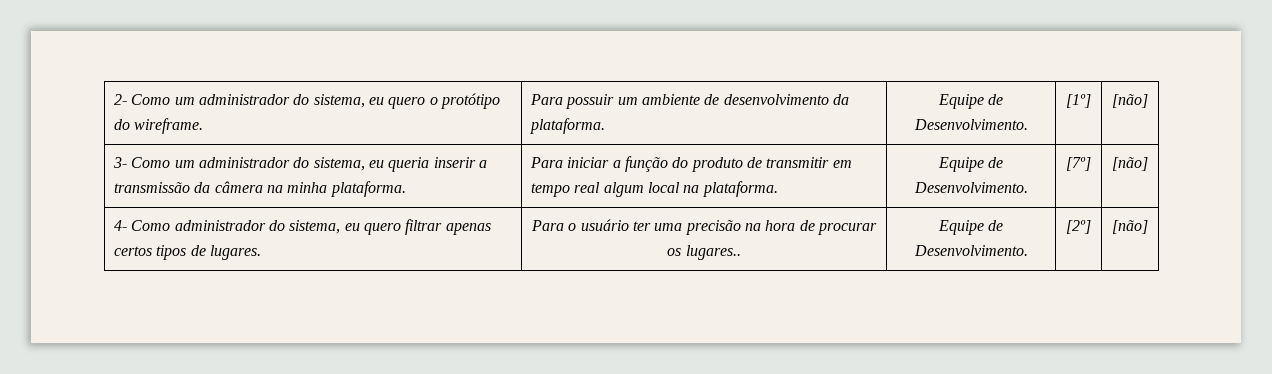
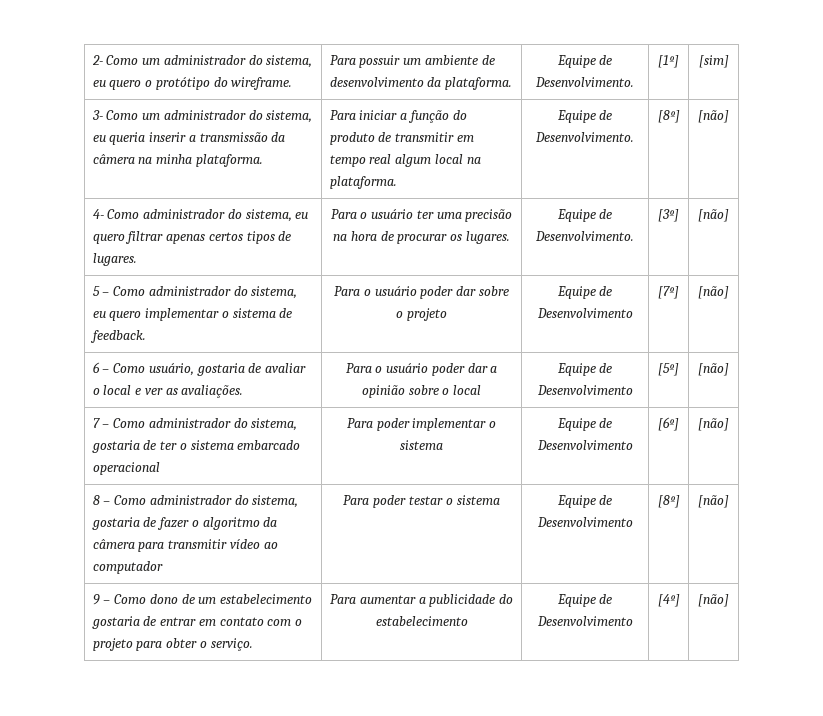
- 2- Como um administrador do sistema, eu quero o protótipo do wireframe. | Para possuir um ambiente de desenvolvimento da plataforma. | Equipe de Desenvolvimento. | [1º] | [não]
+ 2- Como um administrador do sistema, eu quero o protótipo do wireframe. | Para possuir um ambiente de desenvolvimento da plataforma. | Equipe de Desenvolvimento. | [1º] | [sim]
- 3- Como um administrador do sistema, eu queria inserir a transmissão da câmera na minha plataforma. | Para iniciar a função do produto de transmitir em tempo real algum local na plataforma. | Equipe de Desenvolvimento. | [7º] | [não]
+ 3- Como um administrador do sistema, eu queria inserir a transmissão da câmera na minha plataforma. | Para iniciar a função do produto de transmitir em tempo real algum local na plataforma. | Equipe de Desenvolvimento. | [8º] | [não]
- 4- Como administrador do sistema, eu quero filtrar apenas certos tipos de lugares. | Para o usuário ter uma precisão na hora de procurar os lugares.. | Equipe de Desenvolvimento. | [2º] | [não]
+ 4- Como administrador do sistema, eu quero filtrar apenas certos tipos de lugares. | Para o usuário ter uma precisão na hora de procurar os lugares. | Equipe de Desenvolvimento. | [3º] | [não]
+ 5 – Como administrador do sistema, eu quero implementar o sistema de feedback. | Para o usuário poder dar sobre o projeto | Equipe de Desenvolvimento | [7º] | [não]
+ 6 – Como usuário, gostaria de avaliar o local e ver as avaliações. | Para o usuário poder dar a opinião sobre o local | Equipe de Desenvolvimento | [5º] | [não]
+ 7 – Como administrador do sistema, gostaria de ter o sistema embarcado operacional | Para poder implementar o sistema | Equipe de Desenvolvimento | [6º] | [não]
+ 8 – Como administrador do sistema, gostaria de fazer o algoritmo da câmera para transmitir vídeo ao computador | Para poder testar o sistema | Equipe de Desenvolvimento | [8º] | [não]
+ 9 – Como dono de um estabelecimento gostaria de entrar em contato com o projeto para obter o serviço. | Para aumentar a publicidade do estabelecimento | Equipe de Desenvolvimento | [4º] | [não]

